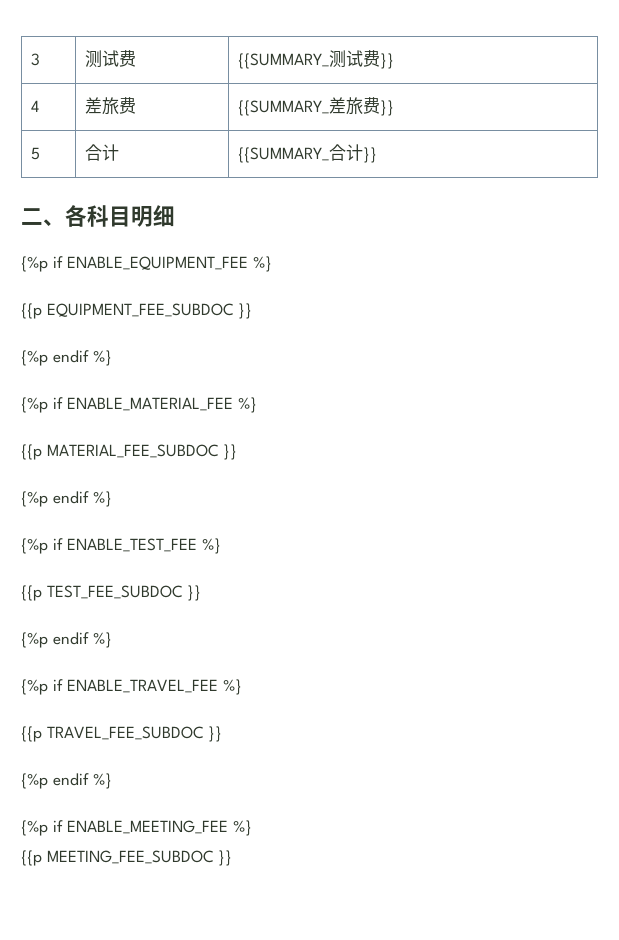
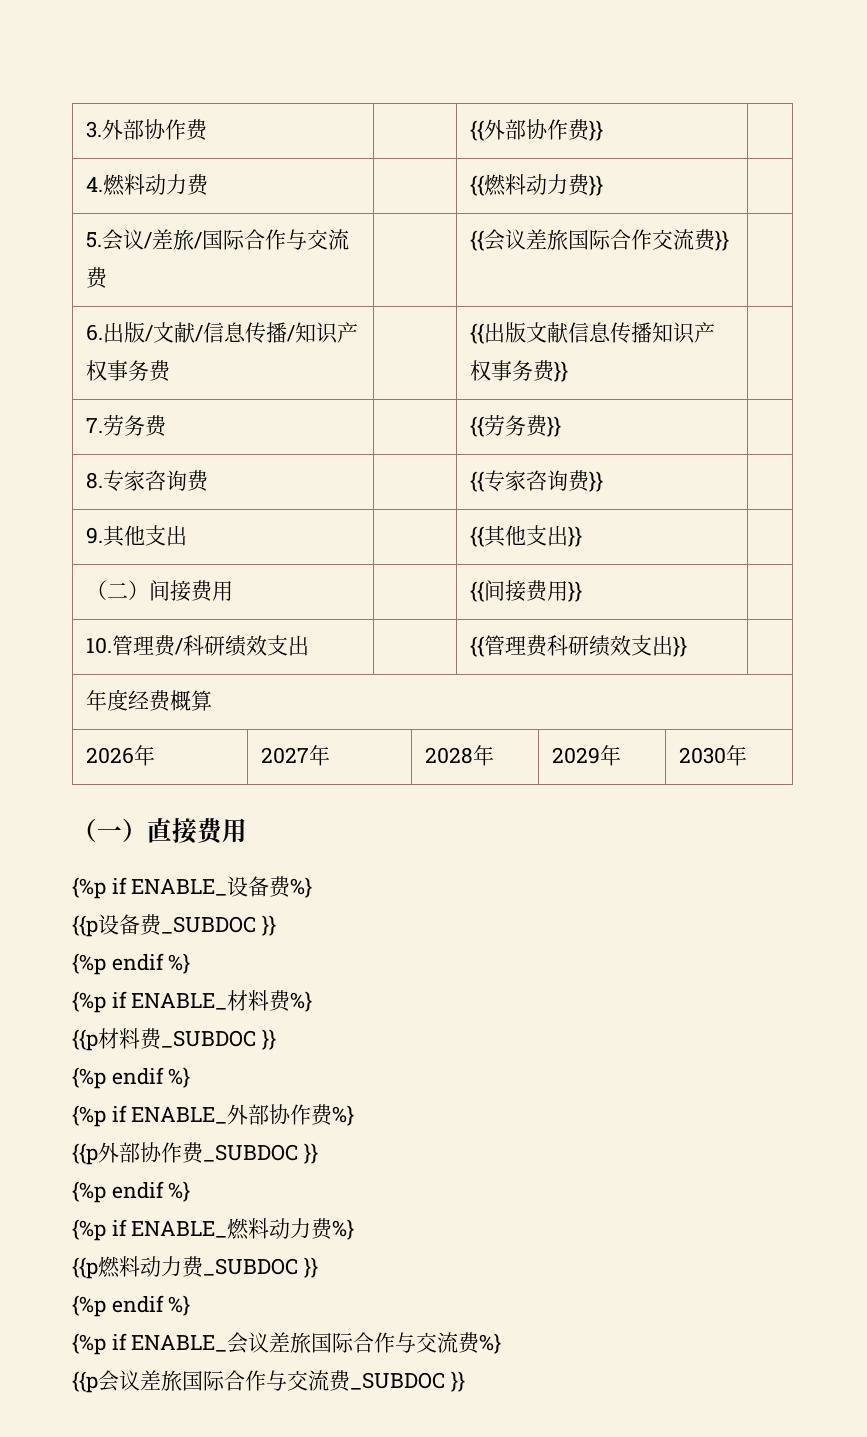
- 3 | 测试费 | {{SUMMARY_测试费}}
- 4 | 差旅费 | {{SUMMARY_差旅费}}
- 5 | 合计 | {{SUMMARY_合计}}
- 二、各科目明细
- {%p if ENABLE_EQUIPMENT_FEE %}
- {{p EQUIPMENT_FEE_SUBDOC }}
+ 3.外部协作费 | | {{外部协作费}} |
+ 4.燃料动力费 | | {{燃料动力费}} |
+ 5.会议/差旅/国际合作与交流费 | | {{会议差旅国际合作交流费}} |
+ 6.出版/文献/信息传播/知识产权事务费 | | {{出版文献信息传播知识产权事务费}} |
+ 7.劳务费 | | {{劳务费}} |
+ 8.专家咨询费 | | {{专家咨询费}} |
+ 9.其他支出 | | {{其他支出}} |
+ （二）间接费用 | | {{间接费用}} |
+ 10.管理费/科研绩效支出 | | {{管理费科研绩效支出}} |
+ 年度经费概算
+ 2026年 | 2027年 | 2028年 | 2029年 | 2030年
+ （一）直接费用
+ {%p if ENABLE_设备费%}
+ {{p设备费_SUBDOC }}
  {%p endif %}
- {%p if ENABLE_MATERIAL_FEE %}
- {{p MATERIAL_FEE_SUBDOC }}
+ {%p if ENABLE_材料费%}
+ {{p材料费_SUBDOC }}
  {%p endif %}
- {%p if ENABLE_TEST_FEE %}
- {{p TEST_FEE_SUBDOC }}
+ {%p if ENABLE_外部协作费%}
+ {{p外部协作费_SUBDOC }}
  {%p endif %}
- {%p if ENABLE_TRAVEL_FEE %}
- {{p TRAVEL_FEE_SUBDOC }}
+ {%p if ENABLE_燃料动力费%}
+ {{p燃料动力费_SUBDOC }}
  {%p endif %}
- {%p if ENABLE_MEETING_FEE %}
- {{p MEETING_FEE_SUBDOC }}
+ {%p if ENABLE_会议差旅国际合作与交流费%}
+ {{p会议差旅国际合作与交流费_SUBDOC }}

